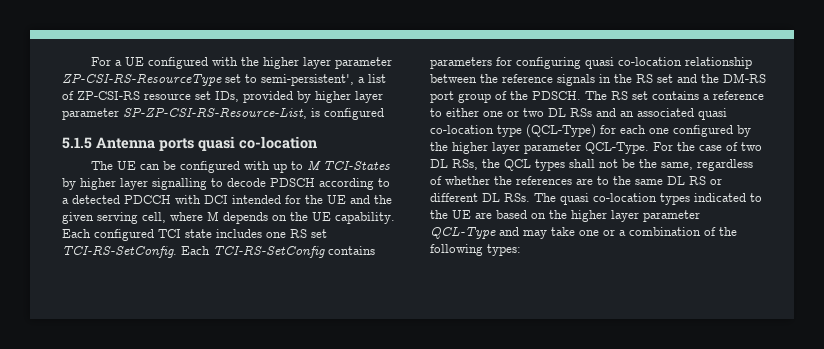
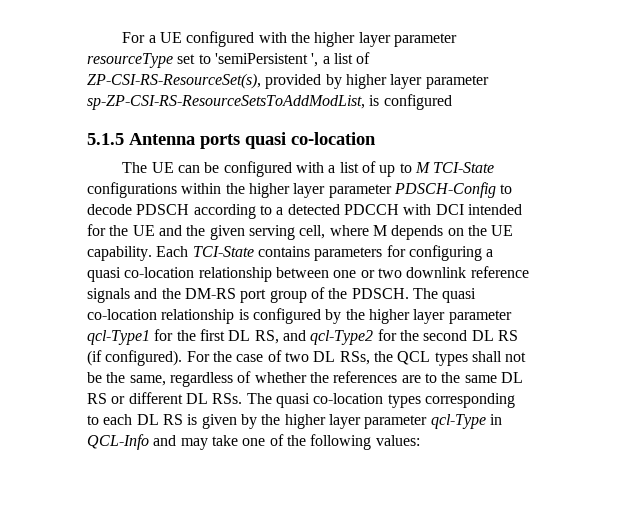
- For a UE configured with the higher layer parameter ZP-CSI-RS-ResourceType set to semi-persistent', a list of ZP-CSI-RS resource set IDs, provided by higher layer parameter SP-ZP-CSI-RS-Resource-List, is configured
+ For a UE configured with the higher layer parameter resourceType set to 'semiPersistent ', a list of ZP-CSI-RS-ResourceSet(s), provided by higher layer parameter sp-ZP-CSI-RS-ResourceSetsToAddModList, is configured
- The UE can be configured with up to M TCI-States by higher layer signalling to decode PDSCH according to a detected PDCCH with DCI intended for the UE and the given serving cell, where M depends on the UE capability.
+ The UE can be configured with a list of up to M TCI-State configurations within the higher layer parameter PDSCH-Config to decode PDSCH according to a detected PDCCH with DCI intended for the UE and the given serving cell, where M depends on the UE capability.
- Each configured TCI state includes one RS set TCI-RS-SetConfig. Each TCI-RS-SetConfig contains parameters for configuring quasi co-location relationship between the reference signals in the RS set and the DM-RS port group of the PDSCH.
+ Each TCI-State contains parameters for configuring a quasi co-location relationship between one or two downlink reference signals and the DM-RS port group of the PDSCH.
- The RS set contains a reference to either one or two DL RSs and an associated quasi co-location type (QCL-Type) for each one configured by the higher layer parameter QCL-Type.
+ The quasi co-location relationship is configured by the higher layer parameter qcl-Type1 for the first DL RS, and qcl-Type2 for the second DL RS (if configured).
- For the case of two DL RSs, the QCL types shall not be the same, regardless of whether the references are to the same DL RS or different DL RSs. The quasi co-location types indicated to the UE are based on the higher layer parameter QCL-Type and may take one or a combination of the following types:
+ For the case of two DL RSs, the QCL types shall not be the same, regardless of whether the references are to the same DL RS or different DL RSs. The quasi co-location types corresponding to each DL RS is given by the higher layer parameter qcl-Type in QCL-Info and may take one of the following values:

